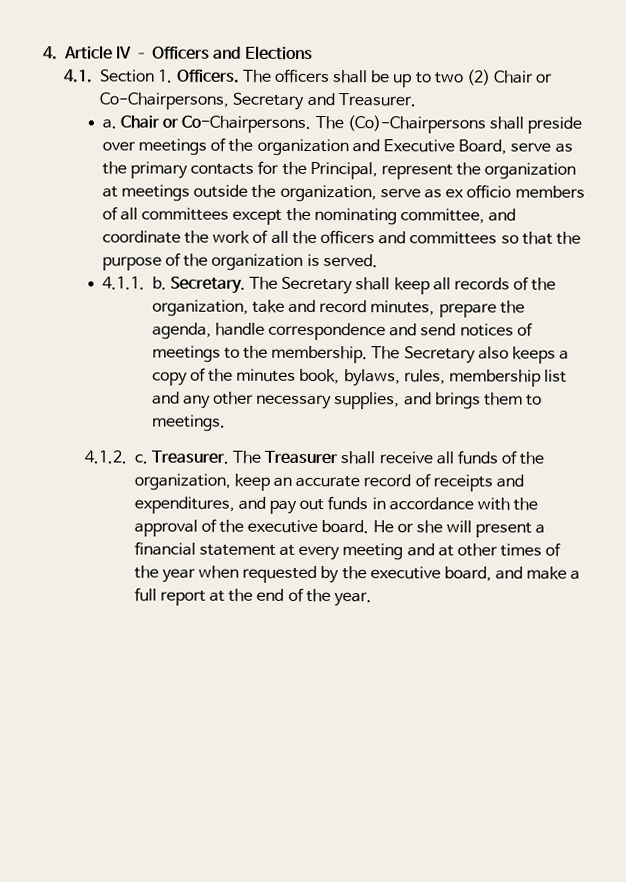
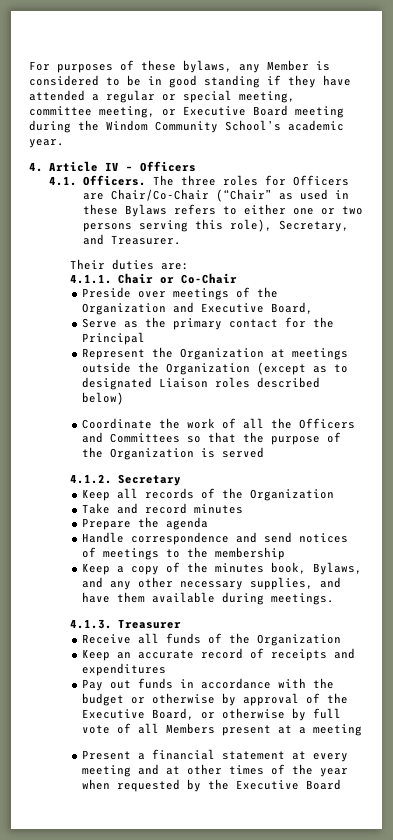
+ For purposes of these bylaws, any Member is considered to be in good standing if they have attended a regular or special meeting, committee meeting, or Executive Board meeting during the Windom Community School’s academic year.
- 4. Article IV – Officers and Elections
+ 4. Article IV – Officers
- 4.1. Section 1. Officers. The officers shall be up to two (2) Chair or Co-Chairpersons, Secretary and Treasurer.
- a. Chair or Co-Chairpersons. The (Co)-Chairpersons shall preside over meetings of the organization and Executive Board, serve as the primary contacts for the Principal, represent the organization at meetings outside the organization, serve as ex officio members of all committees except the nominating committee, and coordinate the work of all the officers and committees so that the purpose of the organization is served.
- 4.1.1. b. Secretary. The Secretary shall keep all records of the organization, take and record minutes, prepare the agenda, handle correspondence and send notices of meetings to the membership. The Secretary also keeps a copy of the minutes book, bylaws, rules, membership list and any other necessary supplies, and brings them to meetings.
- 4.1.2. c. Treasurer. The Treasurer shall receive all funds of the organization, keep an accurate record of receipts and expenditures, and pay out funds in accordance with the approval of the executive board. He or she will present a financial statement at every meeting and at other times of the year when requested by the executive board, and make a full report at the end of the year.
+ 4.1. Officers. The three roles for Officers are Chair/Co-Chair (“Chair” as used in these Bylaws refers to either one or two persons serving this role), Secretary, and Treasurer.
+ Their duties are:
+ 4.1.1. Chair or Co-Chair
+ Preside over meetings of the Organization and Executive Board,
+ Serve as the primary contact for the Principal
+ Represent the Organization at meetings outside the Organization (except as to designated Liaison roles described below)
+ Coordinate the work of all the Officers and Committees so that the purpose of the Organization is served
+ 4.1.2. Secretary
+ Keep all records of the Organization
+ Take and record minutes
+ Prepare the agenda
+ Handle correspondence and send notices of meetings to the membership
+ Keep a copy of the minutes book, Bylaws, and any other necessary supplies, and have them available during meetings.
+ 4.1.3. Treasurer
+ Receive all funds of the Organization
+ Keep an accurate record of receipts and expenditures
+ Pay out funds in accordance with the budget or otherwise by approval of the Executive Board, or otherwise by full vote of all Members present at a meeting
+ Present a financial statement at every meeting and at other times of the year when requested by the Executive Board

